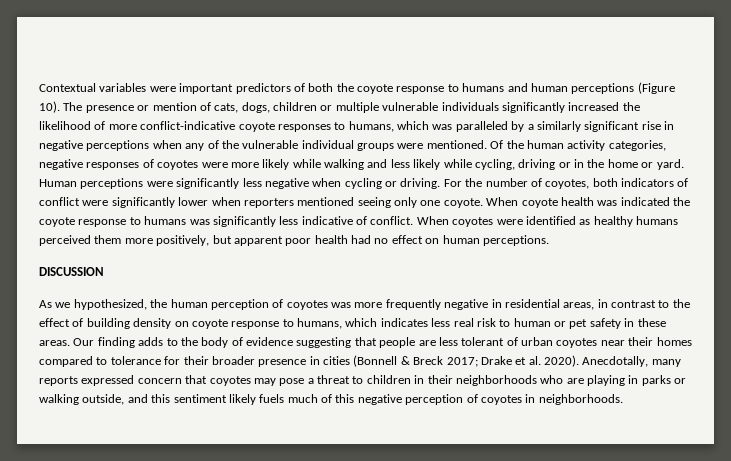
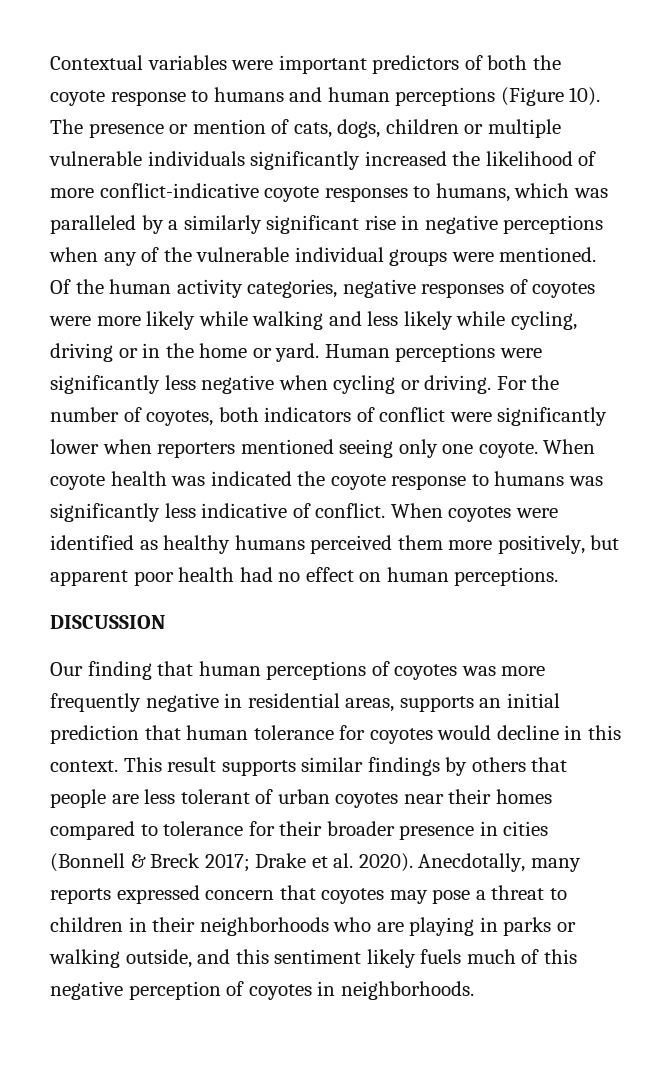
- As we hypothesized, the human perception of coyotes was more frequently negative in residential areas, in contrast to the effect of building density on coyote response to humans, which indicates less real risk to human or pet safety in these areas. Our finding adds to the body of evidence suggesting that people are less tolerant of urban coyotes near their homes compared to tolerance for their broader presence in cities (Bonnell & Breck 2017; Drake et al. 2020).
+ Our finding that human perceptions of coyotes was more frequently negative in residential areas, supports an initial prediction that human tolerance for coyotes would decline in this context. This result supports similar findings by others that people are less tolerant of urban coyotes near their homes compared to tolerance for their broader presence in cities (Bonnell & Breck 2017; Drake et al. 2020).

